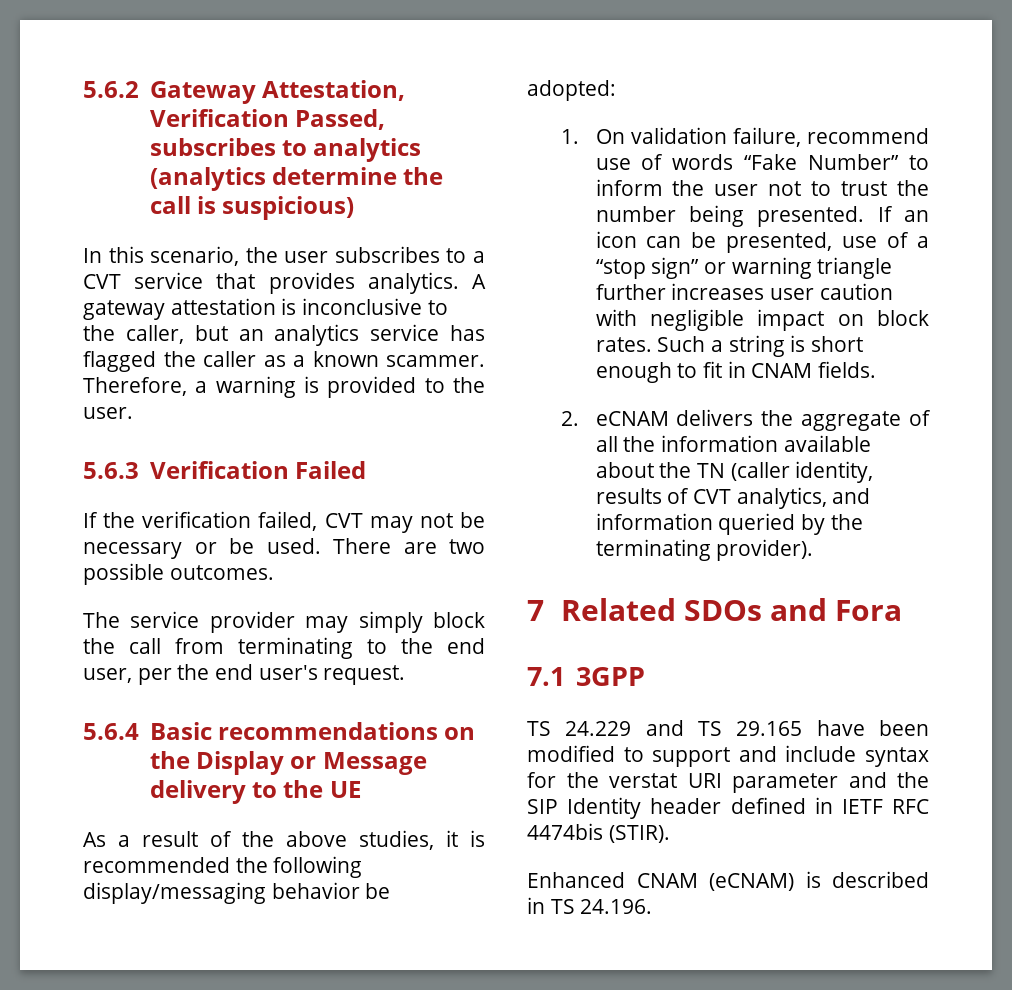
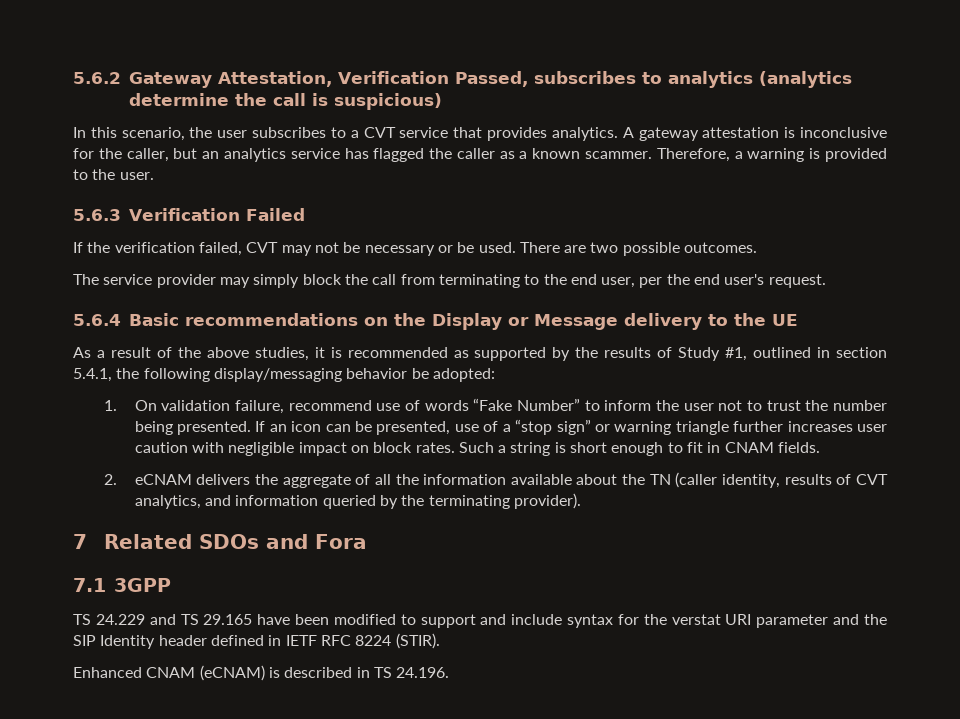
- A gateway attestation is inconclusive to the caller, but an analytics service has flagged the caller as a known scammer.
+ A gateway attestation is inconclusive for the caller, but an analytics service has flagged the caller as a known scammer.
- As a result of the above studies, it is recommended the following display/messaging behavior be adopted:
+ As a result of the above studies, it is recommended as supported by the results of Study #1, outlined in section 5.4.1, the following display/messaging behavior be adopted:
- TS 24.229 and TS 29.165 have been modified to support and include syntax for the verstat URI parameter and the SIP Identity header defined in IETF RFC 4474bis (STIR).
+ TS 24.229 and TS 29.165 have been modified to support and include syntax for the verstat URI parameter and the SIP Identity header defined in IETF RFC 8224 (STIR).

